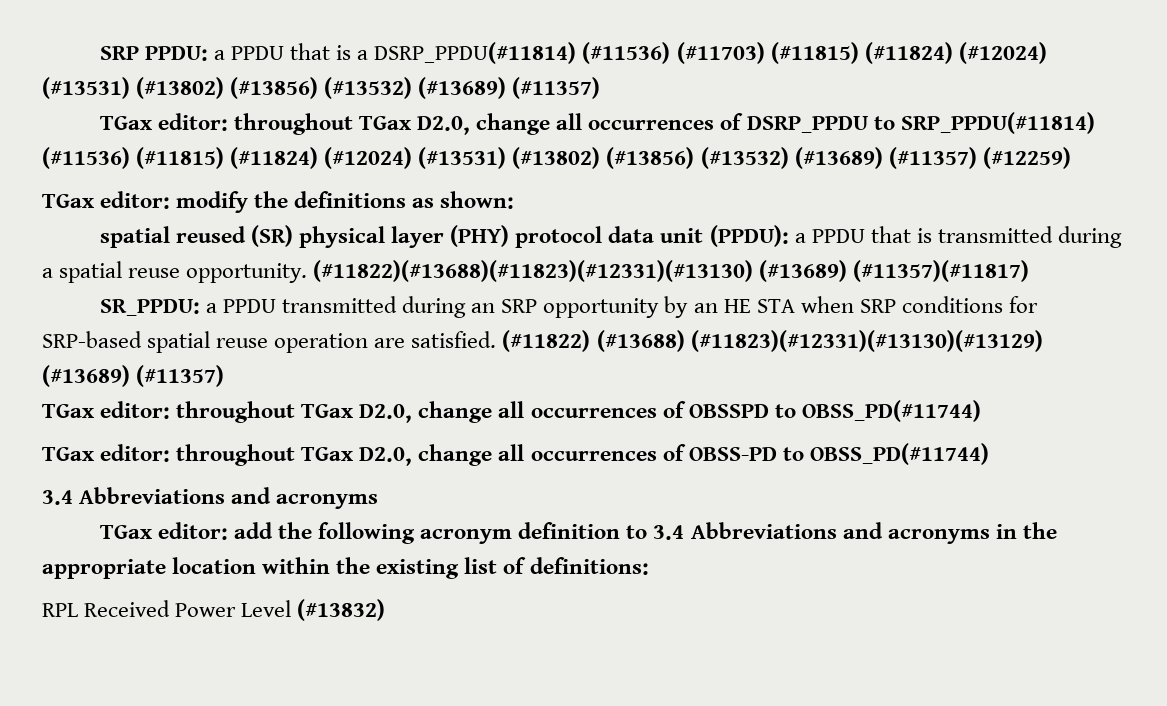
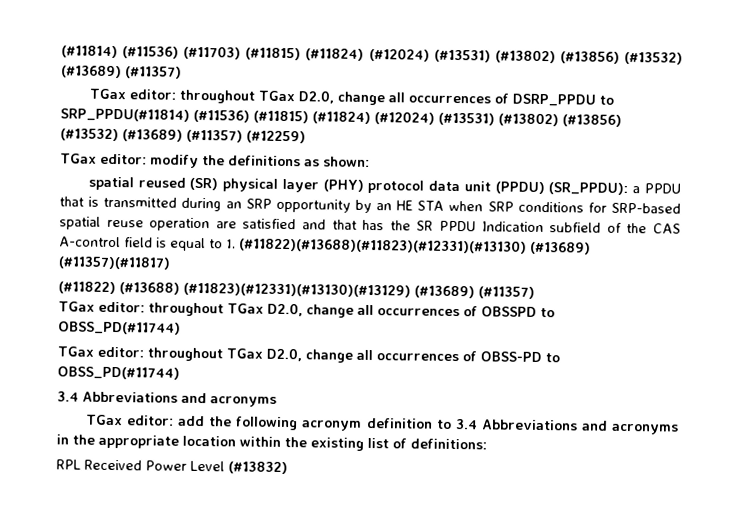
- SRP PPDU: a PPDU that is a DSRP_PPDU(#11814) (#11536) (#11703) (#11815) (#11824) (#12024) (#13531) (#13802) (#13856) (#13532) (#13689) (#11357)
+ (#11814) (#11536) (#11703) (#11815) (#11824) (#12024) (#13531) (#13802) (#13856) (#13532) (#13689) (#11357)
- spatial reused (SR) physical layer (PHY) protocol data unit (PPDU): a PPDU that is transmitted during a spatial reuse opportunity. (#11822)(#13688)(#11823)(#12331)(#13130) (#13689) (#11357)(#11817)
- SR_PPDU: a PPDU transmitted during an SRP opportunity by an HE STA when SRP conditions for SRP-based spatial reuse operation are satisfied. (#11822) (#13688) (#11823)(#12331)(#13130)(#13129) (#13689) (#11357)
+ spatial reused (SR) physical layer (PHY) protocol data unit (PPDU) (SR_PPDU): a PPDU that is transmitted during an SRP opportunity by an HE STA when SRP conditions for SRP-based spatial reuse operation are satisfied and that has the SR PPDU Indication subfield of the CAS A-control field is equal to 1. (#11822)(#13688)(#11823)(#12331)(#13130) (#13689) (#11357)(#11817)
+ (#11822) (#13688) (#11823)(#12331)(#13130)(#13129) (#13689) (#11357)

